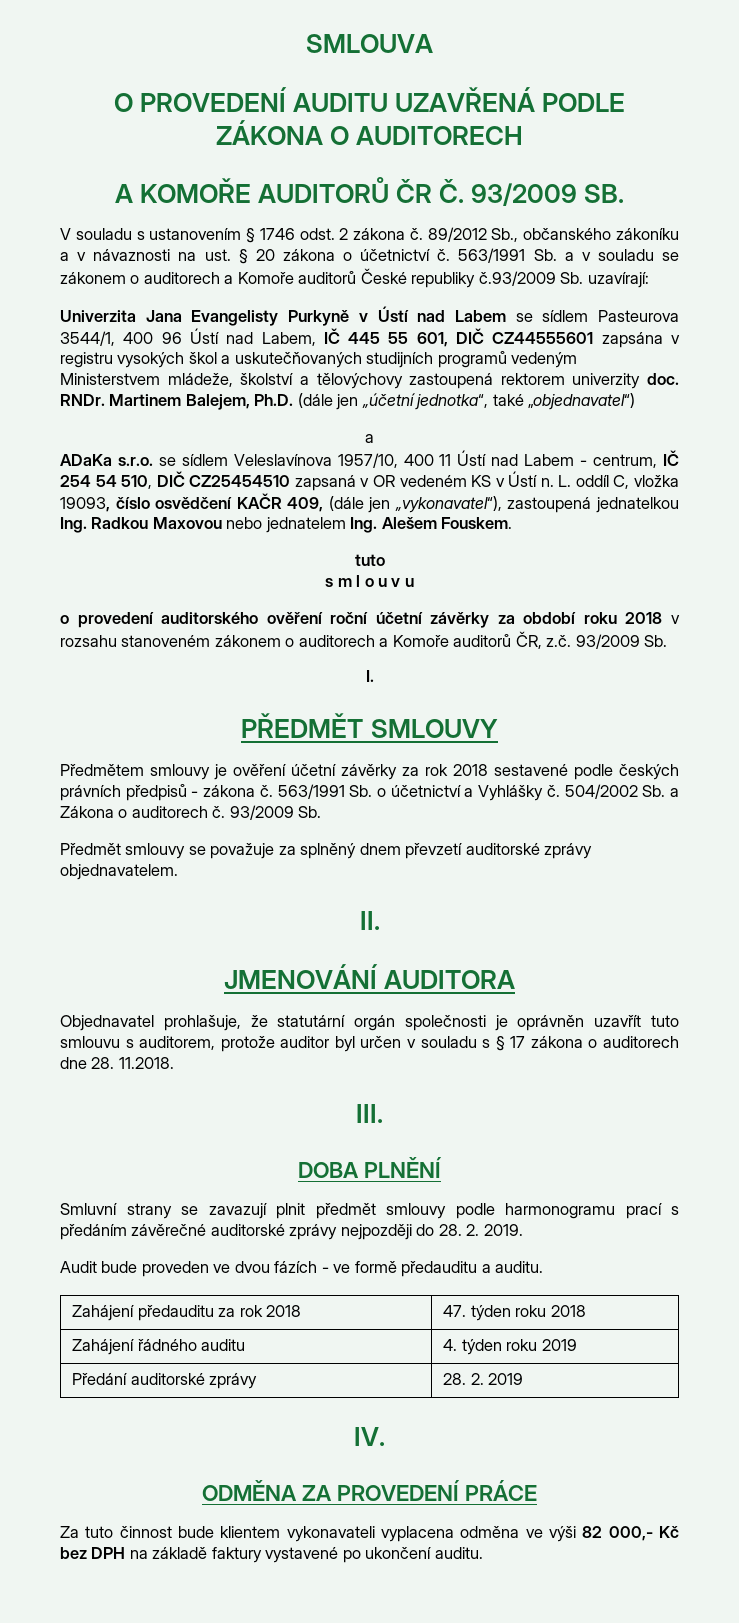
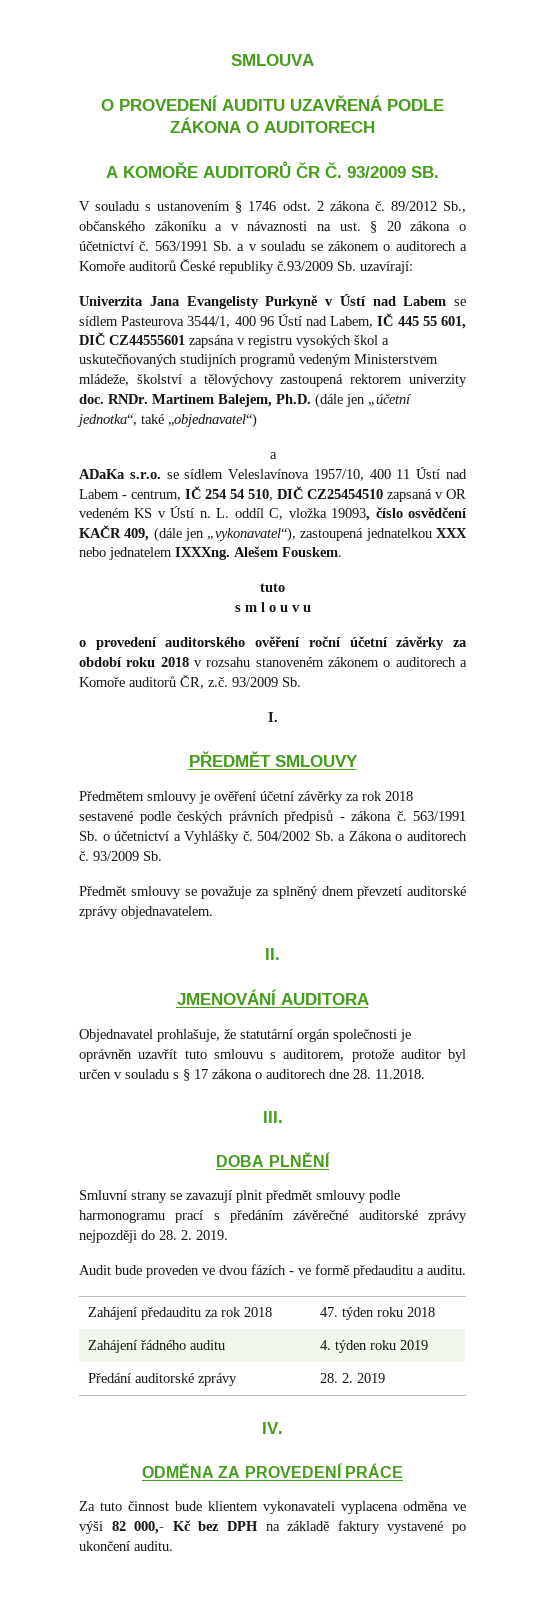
- L. oddíl C, vložka 19093, číslo osvědčení KAČR 409, (dále jen „vykonavatel“), zastoupená jednatelkou Ing. Radkou Maxovou nebo jednatelem Ing. Alešem Fouskem.
+ L. oddíl C, vložka 19093, číslo osvědčení KAČR 409, (dále jen „vykonavatel“), zastoupená jednatelkou XXX nebo jednatelem IXXXng. Alešem Fouskem.

